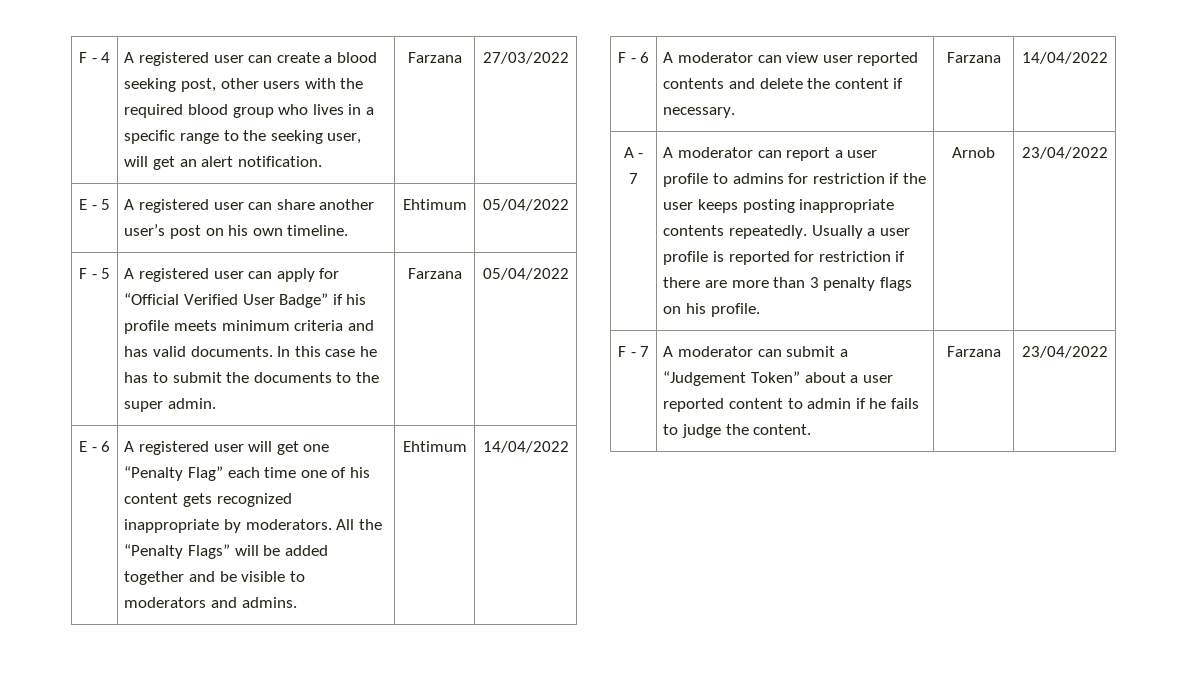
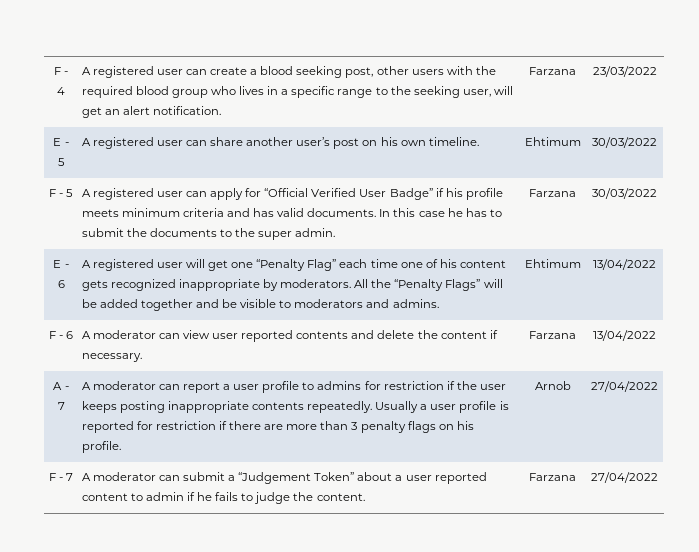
- F - 4 | A registered user can create a blood seeking post, other users with the required blood group who lives in a specific range to the seeking user, will get an alert notification. | Farzana | 27/03/2022
+ F - 4 | A registered user can create a blood seeking post, other users with the required blood group who lives in a specific range to the seeking user, will get an alert notification. | Farzana | 23/03/2022
- E - 5 | A registered user can share another user’s post on his own timeline. | Ehtimum | 05/04/2022
+ E - 5 | A registered user can share another user’s post on his own timeline. | Ehtimum | 30/03/2022
- F - 5 | A registered user can apply for “Official Verified User Badge” if his profile meets minimum criteria and has valid documents. In this case he has to submit the documents to the super admin. | Farzana | 05/04/2022
+ F - 5 | A registered user can apply for “Official Verified User Badge” if his profile meets minimum criteria and has valid documents. In this case he has to submit the documents to the super admin. | Farzana | 30/03/2022
- E - 6 | A registered user will get one “Penalty Flag” each time one of his content gets recognized inappropriate by moderators. All the “Penalty Flags” will be added together and be visible to moderators and admins. | Ehtimum | 14/04/2022
+ E - 6 | A registered user will get one “Penalty Flag” each time one of his content gets recognized inappropriate by moderators. All the “Penalty Flags” will be added together and be visible to moderators and admins. | Ehtimum | 13/04/2022
- F - 6 | A moderator can view user reported contents and delete the content if necessary. | Farzana | 14/04/2022
+ F - 6 | A moderator can view user reported contents and delete the content if necessary. | Farzana | 13/04/2022
- Arnob | 23/04/2022
+ Arnob | 27/04/2022
- F - 7 | A moderator can submit a “Judgement Token” about a user reported content to admin if he fails to judge the content. | Farzana | 23/04/2022
+ F - 7 | A moderator can submit a “Judgement Token” about a user reported content to admin if he fails to judge the content. | Farzana | 27/04/2022

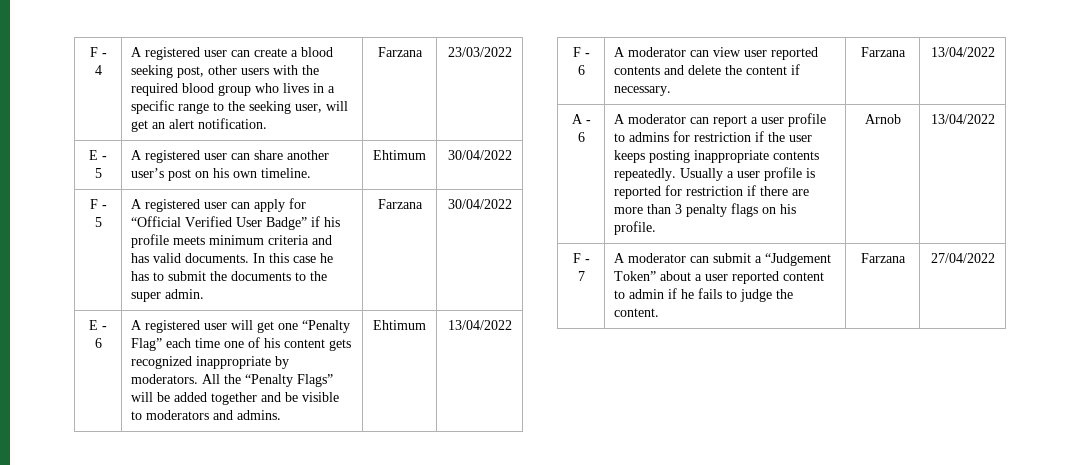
- E - 5 | A registered user can share another user’s post on his own timeline. | Ehtimum | 30/03/2022
+ E - 5 | A registered user can share another user’s post on his own timeline. | Ehtimum | 30/04/2022
- F - 5 | A registered user can apply for “Official Verified User Badge” if his profile meets minimum criteria and has valid documents. In this case he has to submit the documents to the super admin. | Farzana | 30/03/2022
+ F - 5 | A registered user can apply for “Official Verified User Badge” if his profile meets minimum criteria and has valid documents. In this case he has to submit the documents to the super admin. | Farzana | 30/04/2022
- A - 7
+ A - 6
- Arnob | 27/04/2022
+ Arnob | 13/04/2022

